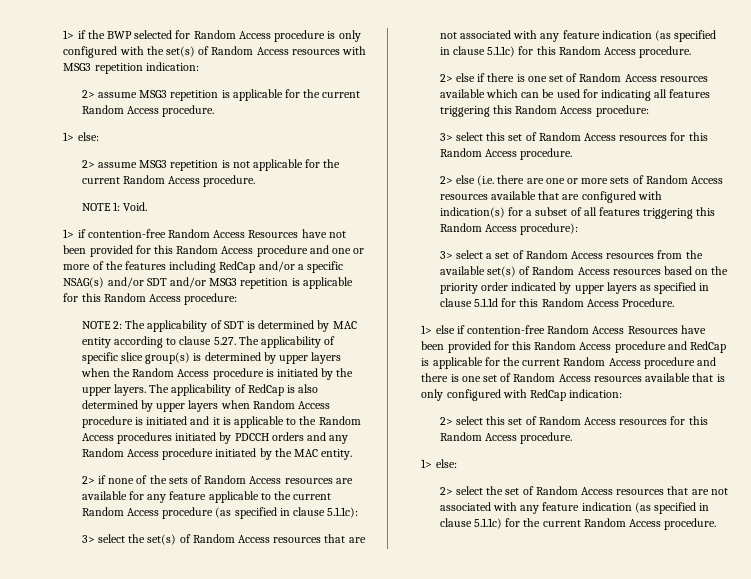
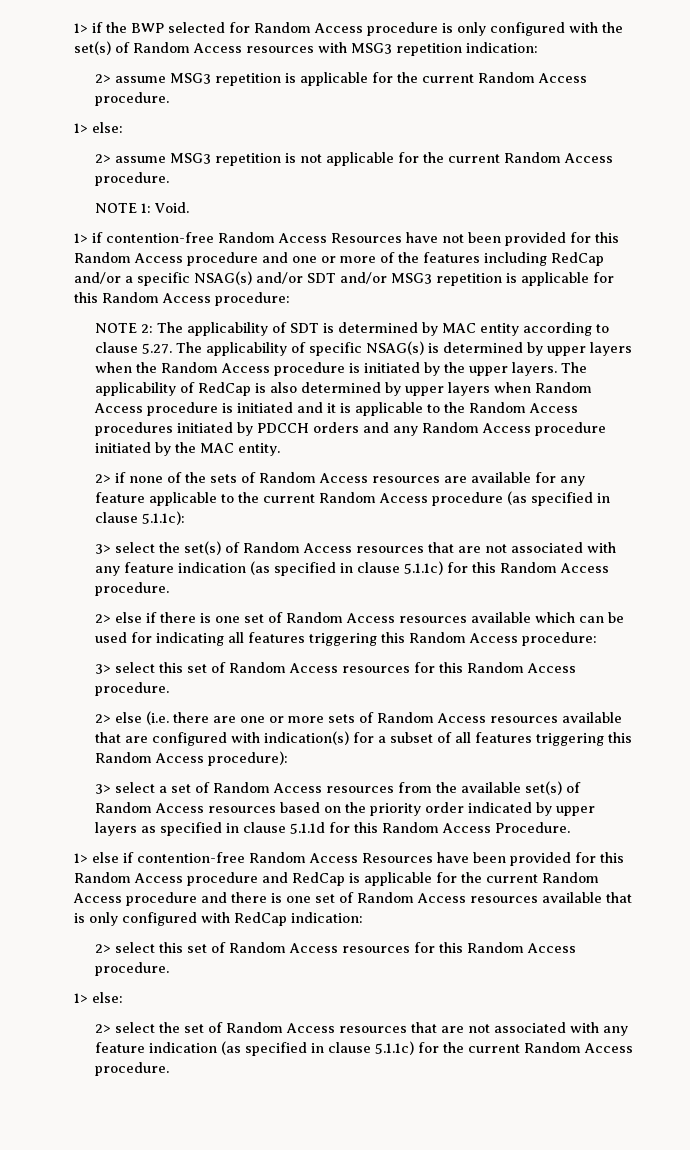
- NOTE 2: The applicability of SDT is determined by MAC entity according to clause 5.27. The applicability of specific slice group(s) is determined by upper layers when the Random Access procedure is initiated by the upper layers.
+ NOTE 2: The applicability of SDT is determined by MAC entity according to clause 5.27. The applicability of specific NSAG(s) is determined by upper layers when the Random Access procedure is initiated by the upper layers.

